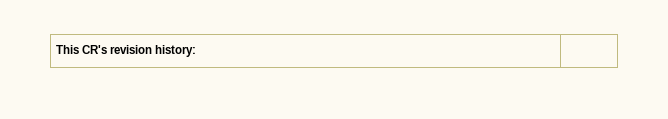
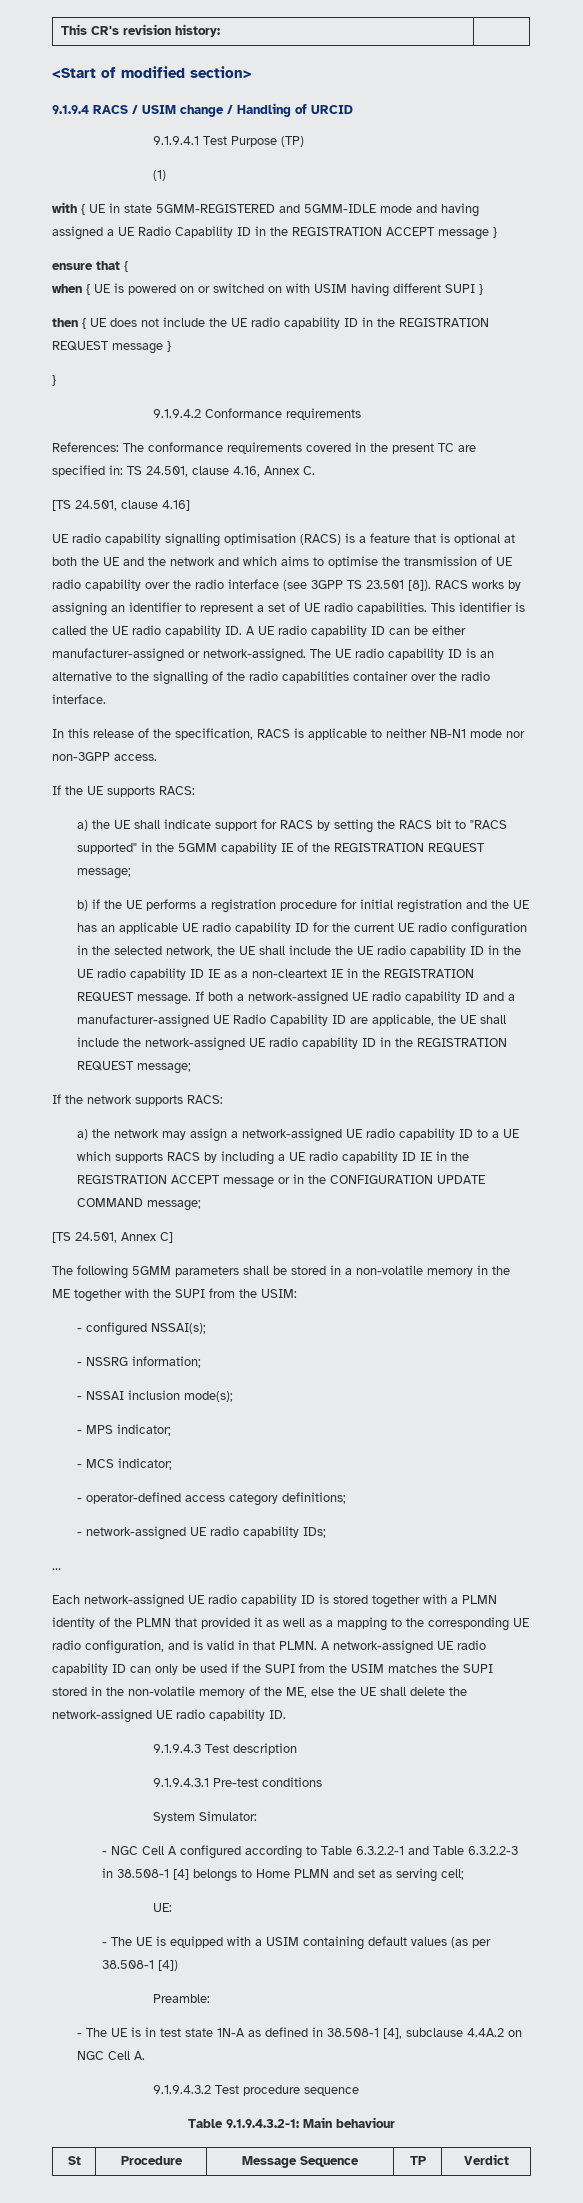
+ <Start of modified section>
+ 9.1.9.4 RACS / USIM change / Handling of URCID
+ 9.1.9.4.1 Test Purpose (TP)
+ (1)
+ with { UE in state 5GMM-REGISTERED and 5GMM-IDLE mode and having assigned a UE Radio Capability ID in the REGISTRATION ACCEPT message }
+ ensure that {
+ when { UE is powered on or switched on with USIM having different SUPI }
+ then { UE does not include the UE radio capability ID in the REGISTRATION REQUEST message }
+ }
+ 9.1.9.4.2 Conformance requirements
+ References: The conformance requirements covered in the present TC are specified in: TS 24.501, clause 4.16, Annex C.
+ [TS 24.501, clause 4.16]
+ UE radio capability signalling optimisation (RACS) is a feature that is optional at both the UE and the network and which aims to optimise the transmission of UE radio capability over the radio interface (see 3GPP TS 23.501 [8]). RACS works by assigning an identifier to represent a set of UE radio capabilities. This identifier is called the UE radio capability ID. A UE radio capability ID can be either manufacturer-assigned or network-assigned. The UE radio capability ID is an alternative to the signalling of the radio capabilities container over the radio interface.
+ In this release of the specification, RACS is applicable to neither NB-N1 mode nor non-3GPP access.
+ If the UE supports RACS:
+ a) the UE shall indicate support for RACS by setting the RACS bit to "RACS supported" in the 5GMM capability IE of the REGISTRATION REQUEST message;
+ b) if the UE performs a registration procedure for initial registration and the UE has an applicable UE radio capability ID for the current UE radio configuration in the selected network, the UE shall include the UE radio capability ID in the UE radio capability ID IE as a non-cleartext IE in the REGISTRATION REQUEST message. If both a network-assigned UE radio capability ID and a manufacturer-assigned UE Radio Capability ID are applicable, the UE shall include the network-assigned UE radio capability ID in the REGISTRATION REQUEST message;
+ If the network supports RACS:
+ a) the network may assign a network-assigned UE radio capability ID to a UE which supports RACS by including a UE radio capability ID IE in the REGISTRATION ACCEPT message or in the CONFIGURATION UPDATE COMMAND message;
+ [TS 24.501, Annex C]
+ The following 5GMM parameters shall be stored in a non-volatile memory in the ME together with the SUPI from the USIM:
+ - configured NSSAI(s);
+ - NSSRG information;
+ - NSSAI inclusion mode(s);
+ - MPS indicator;
+ - MCS indicator;
+ - operator-defined access category definitions;
+ - network-assigned UE radio capability IDs;
+ …
+ Each network-assigned UE radio capability ID is stored together with a PLMN identity of the PLMN that provided it as well as a mapping to the corresponding UE radio configuration, and is valid in that PLMN. A network-assigned UE radio capability ID can only be used if the SUPI from the USIM matches the SUPI stored in the non-volatile memory of the ME, else the UE shall delete the network-assigned UE radio capability ID.
+ 9.1.9.4.3 Test description
+ 9.1.9.4.3.1 Pre-test conditions
+ System Simulator:
+ - NGC Cell A configured according to Table 6.3.2.2-1 and Table 6.3.2.2-3 in 38.508-1 [4] belongs to Home PLMN and set as serving cell;
+ UE:
+ - The UE is equipped with a USIM containing default values (as per 38.508-1 [4])
+ Preamble:
+ - The UE is in test state 1N-A as defined in 38.508-1 [4], subclause 4.4A.2 on NGC Cell A.
+ 9.1.9.4.3.2 Test procedure sequence
+ Table 9.1.9.4.3.2-1: Main behaviour
+ St | Procedure | Message Sequence | TP | Verdict

